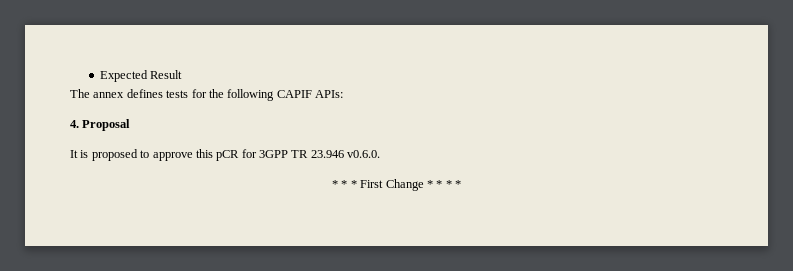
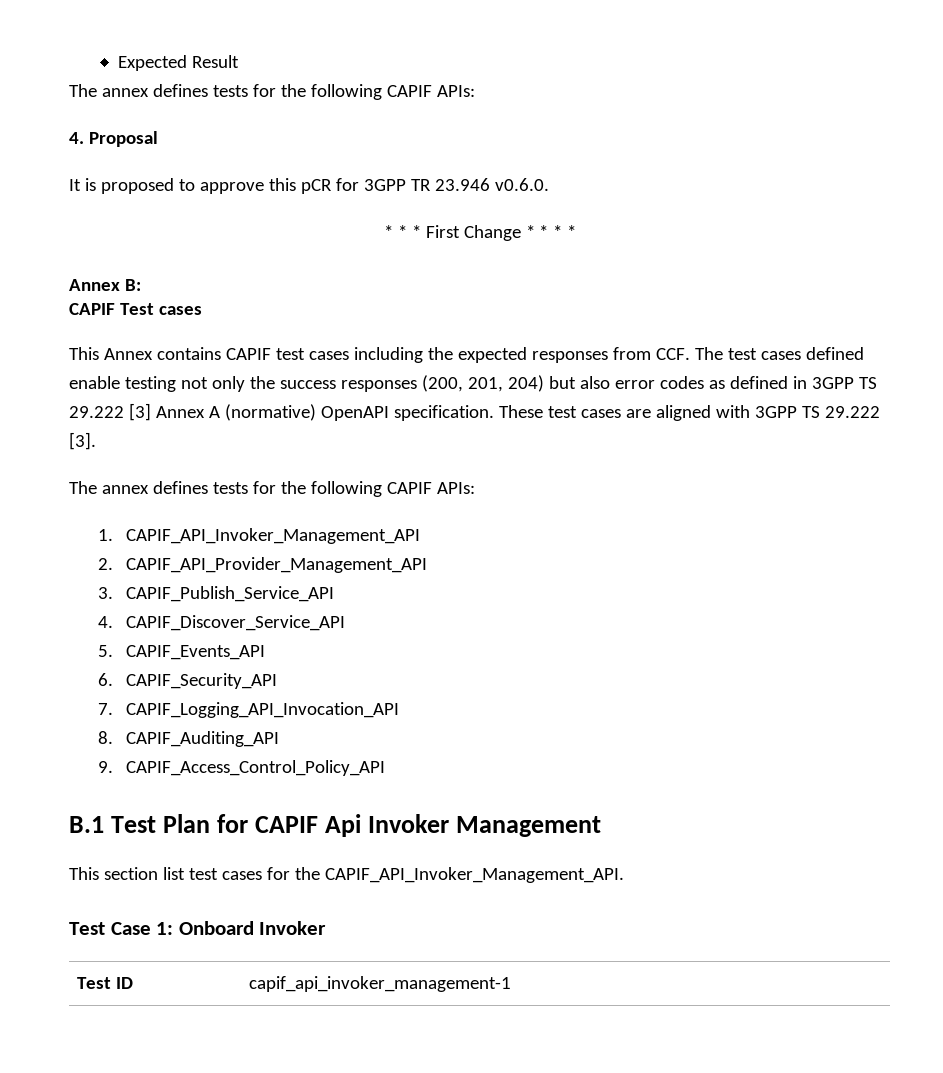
+ Annex B:
+ CAPIF Test cases
+ This Annex contains CAPIF test cases including the expected responses from CCF. The test cases defined enable testing not only the success responses (200, 201, 204) but also error codes as defined in 3GPP TS 29.222 [3] Annex A (normative) OpenAPI specification. These test cases are aligned with 3GPP TS 29.222 [3].
+ The annex defines tests for the following CAPIF APIs:
+ 1. CAPIF_API_Invoker_Management_API
+ 2. CAPIF_API_Provider_Management_API
+ 3. CAPIF_Publish_Service_API
+ 4. CAPIF_Discover_Service_API
+ 5. CAPIF_Events_API
+ 6. CAPIF_Security_API
+ 7. CAPIF_Logging_API_Invocation_API
+ 8. CAPIF_Auditing_API
+ 9. CAPIF_Access_Control_Policy_API
+ B.1 Test Plan for CAPIF Api Invoker Management
+ This section list test cases for the CAPIF_API_Invoker_Management_API.
+ Test Case 1: Onboard Invoker
+ Test ID | capif_api_invoker_management-1

